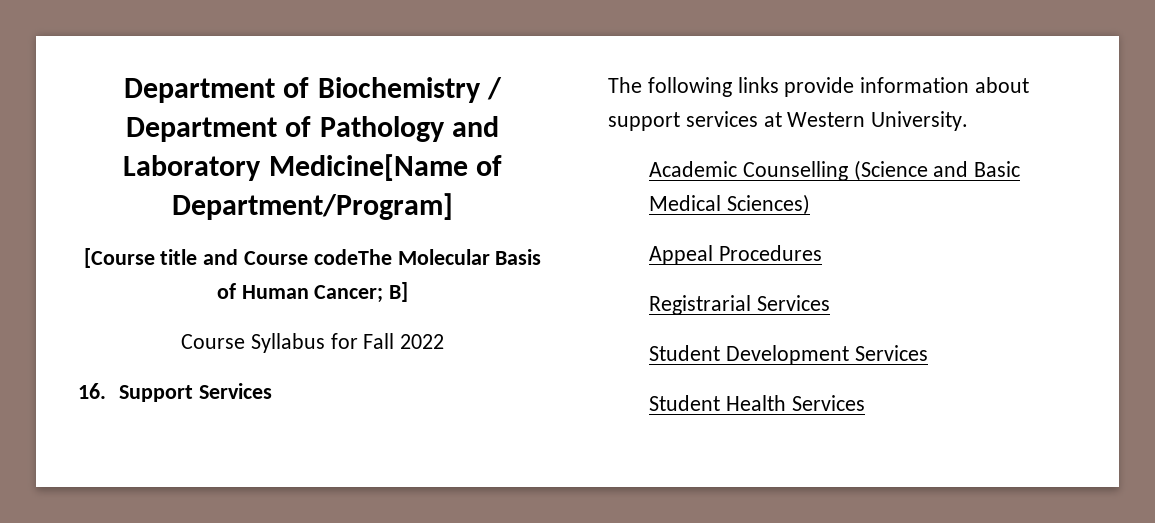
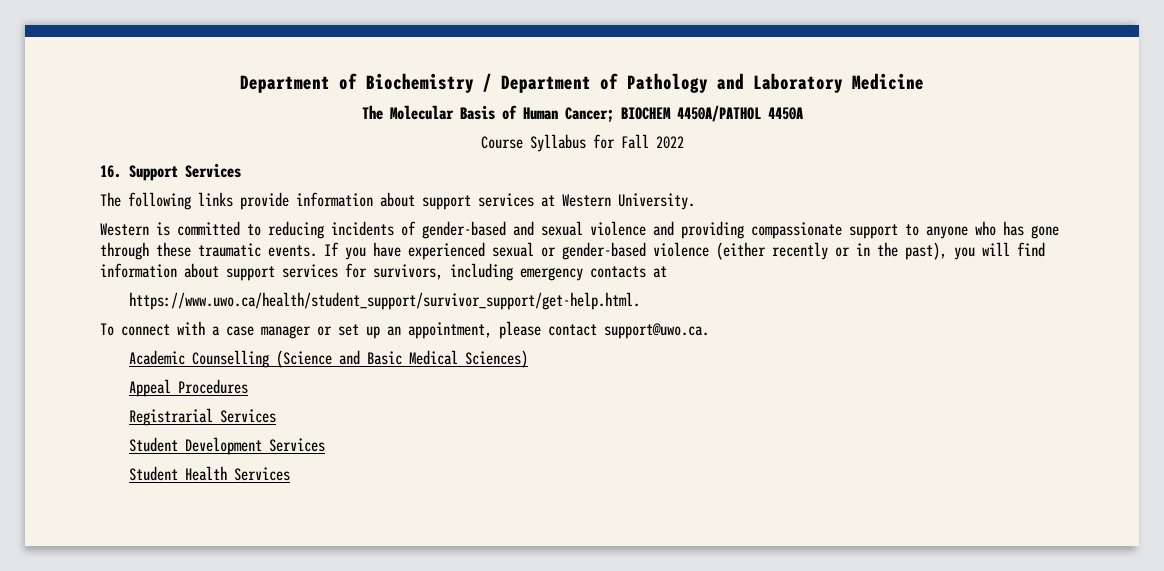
- Department of Biochemistry / Department of Pathology and Laboratory Medicine[Name of Department/Program]
- [Course title and Course codeThe Molecular Basis of Human Cancer; B]
+ Department of Biochemistry / Department of Pathology and Laboratory Medicine
+ The Molecular Basis of Human Cancer; BIOCHEM 4450A/PATHOL 4450A
+ Western is committed to reducing incidents of gender-based and sexual violence and providing compassionate support to anyone who has gone through these traumatic events. If you have experienced sexual or gender-based violence (either recently or in the past), you will find information about support services for survivors, including emergency contacts at
+ https://www.uwo.ca/health/student_support/survivor_support/get-help.html.
+ To connect with a case manager or set up an appointment, please contact support@uwo.ca.

